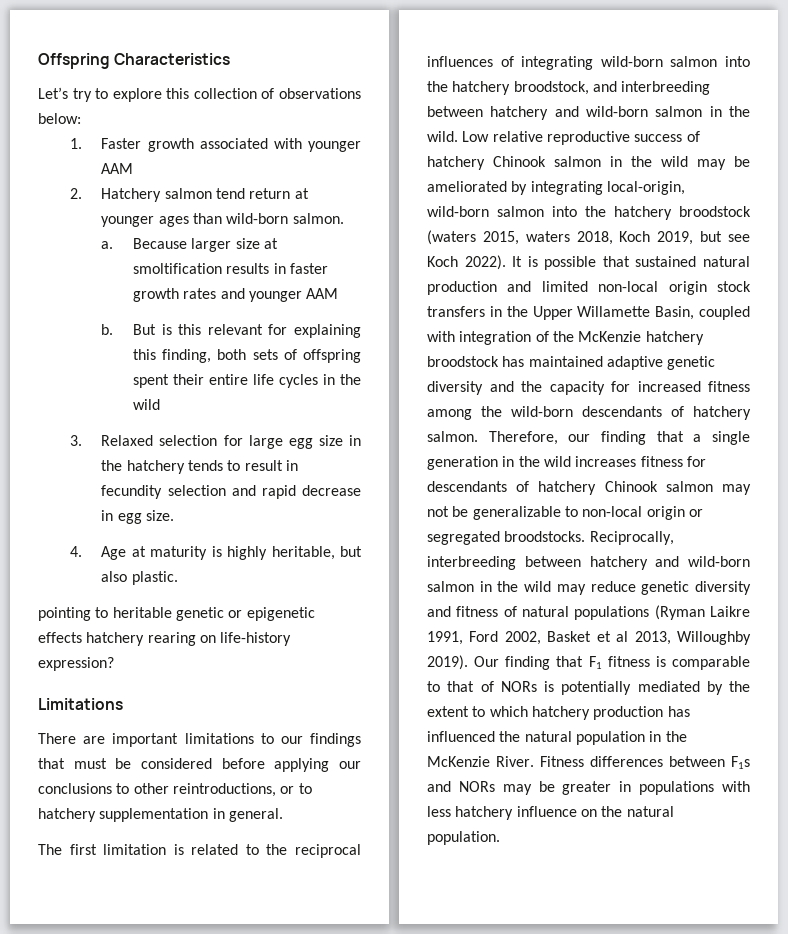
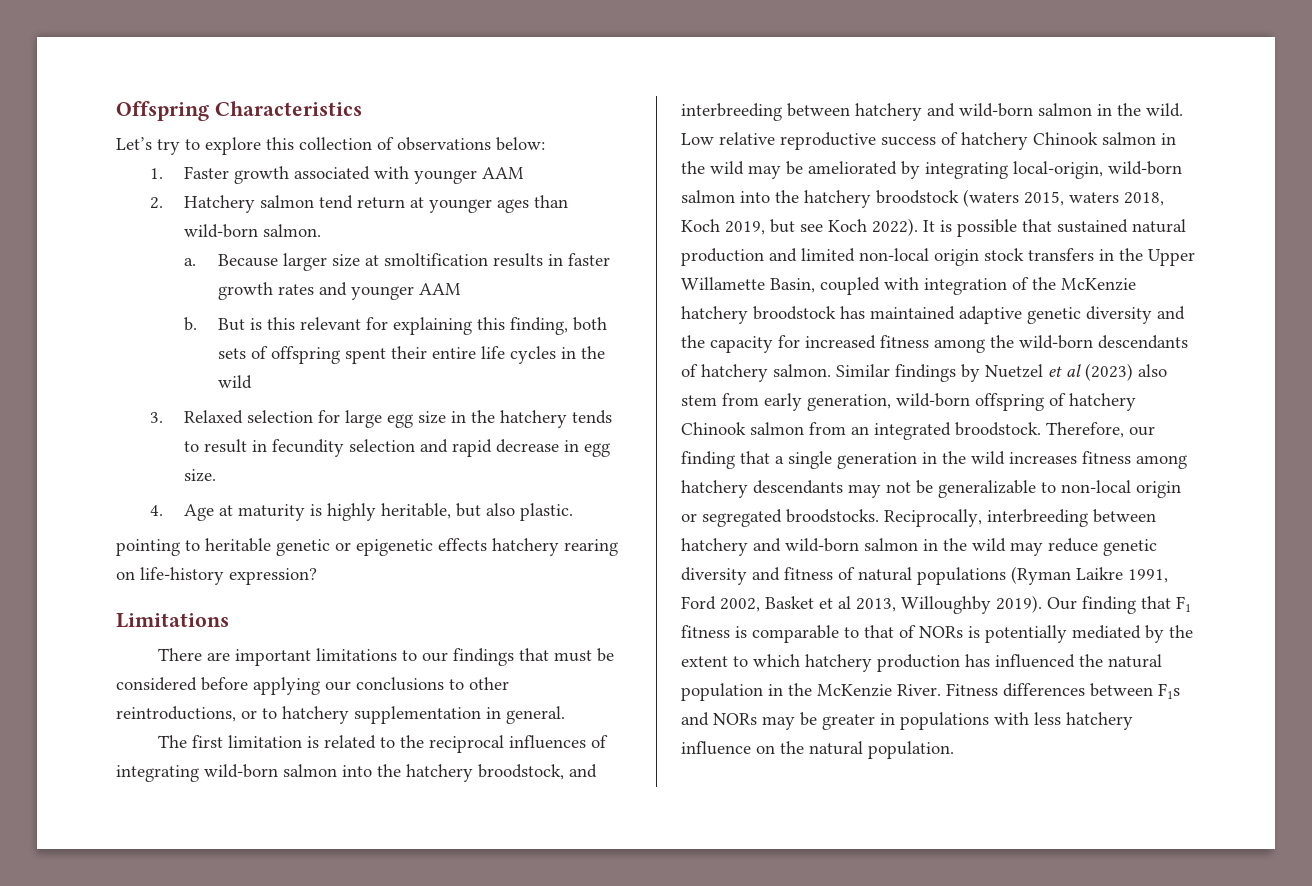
+ Similar findings by Nuetzel et al (2023) also stem from early generation, wild-born offspring of hatchery Chinook salmon from an integrated broodstock.
- Therefore, our finding that a single generation in the wild increases fitness for descendants of hatchery Chinook salmon may not be generalizable to non-local origin or segregated broodstocks.
+ Therefore, our finding that a single generation in the wild increases fitness among hatchery descendants may not be generalizable to non-local origin or segregated broodstocks.

